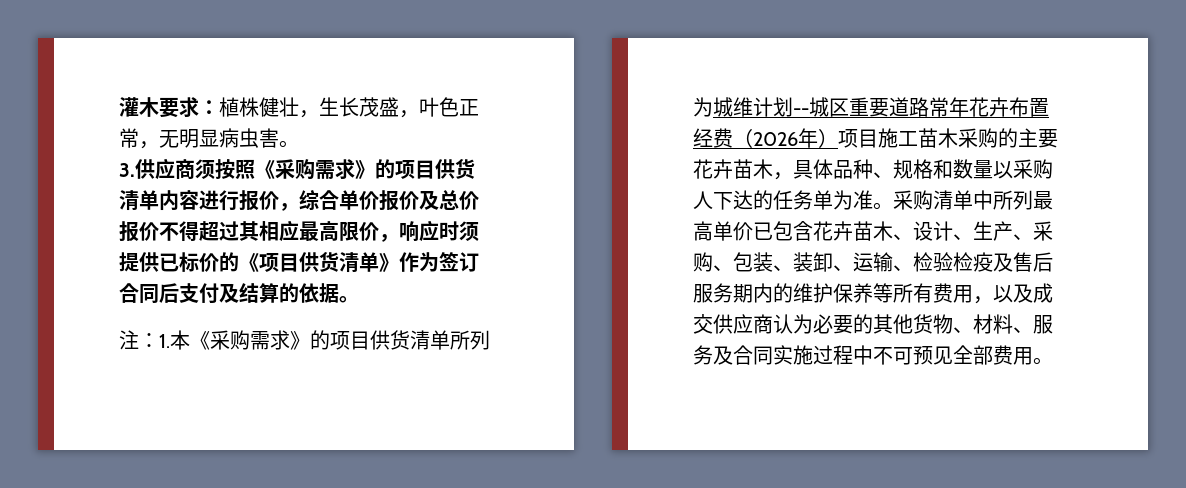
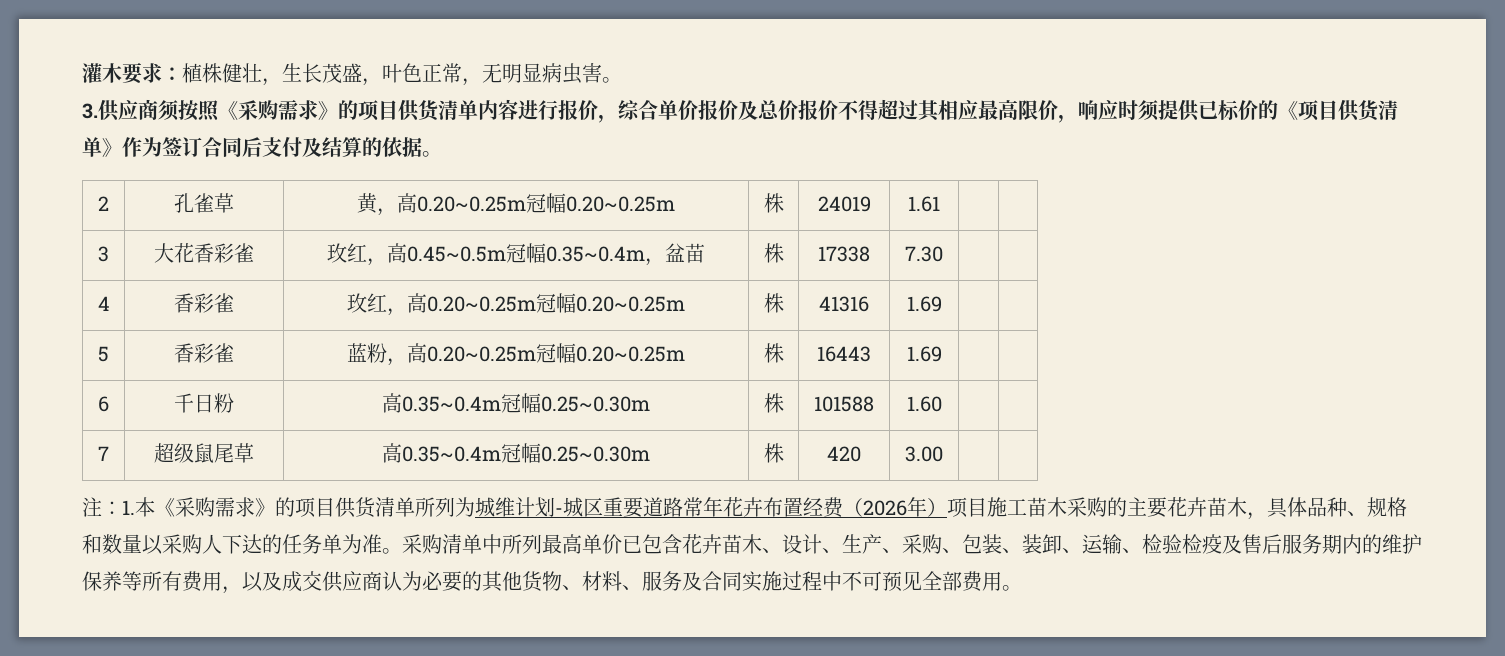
+ 2 | 孔雀草 | 黄，高0.20~0.25m冠幅0.20~0.25m | 株 | 24019 | 1.61 | |
+ 3 | 大花香彩雀 | 玫红，高0.45~0.5m冠幅0.35~0.4m，盆苗 | 株 | 17338 | 7.30 | |
+ 4 | 香彩雀 | 玫红，高0.20~0.25m冠幅0.20~0.25m | 株 | 41316 | 1.69 | |
+ 5 | 香彩雀 | 蓝粉，高0.20~0.25m冠幅0.20~0.25m | 株 | 16443 | 1.69 | |
+ 6 | 千日粉 | 高0.35~0.4m冠幅0.25~0.30m | 株 | 101588 | 1.60 | |
+ 7 | 超级鼠尾草 | 高0.35~0.4m冠幅0.25~0.30m | 株 | 420 | 3.00 | |
- 注：1.本《采购需求》的项目供货清单所列为城维计划--城区重要道路常年花卉布置经费（2026年）项目施工苗木采购的主要花卉苗木，具体品种、规格和数量以采购人下达的任务单为准。
+ 注：1.本《采购需求》的项目供货清单所列为城维计划-城区重要道路常年花卉布置经费（2026年）项目施工苗木采购的主要花卉苗木，具体品种、规格和数量以采购人下达的任务单为准。

